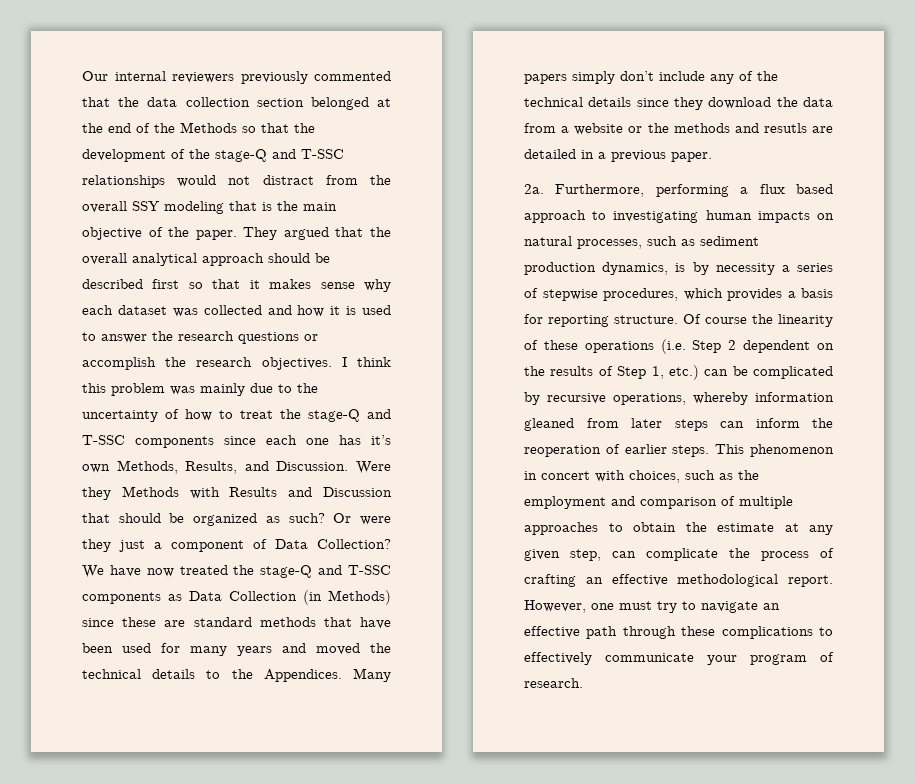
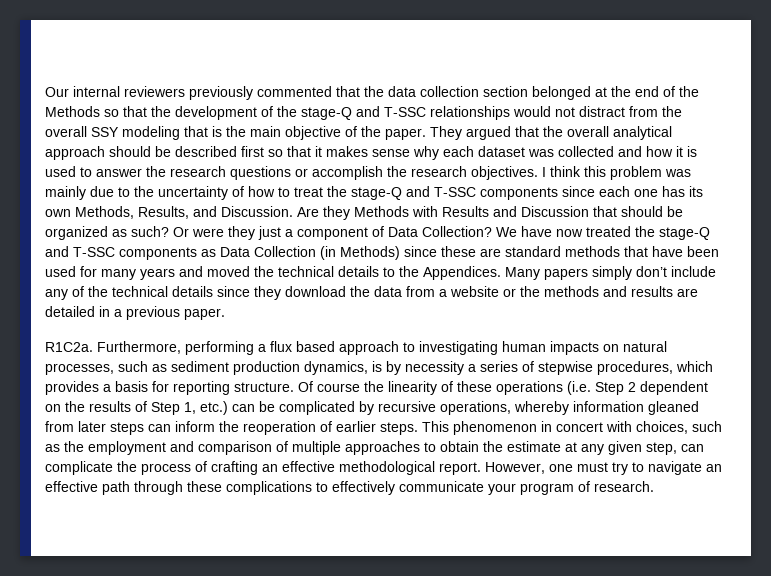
- I think this problem was mainly due to the uncertainty of how to treat the stage-Q and T-SSC components since each one has it’s own Methods, Results, and Discussion.
+ I think this problem was mainly due to the uncertainty of how to treat the stage-Q and T-SSC components since each one has its own Methods, Results, and Discussion.
- Were they Methods with Results and Discussion that should be organized as such?
+ Are they Methods with Results and Discussion that should be organized as such?
- Many papers simply don’t include any of the technical details since they download the data from a website or the methods and resutls are detailed in a previous paper.
+ Many papers simply don’t include any of the technical details since they download the data from a website or the methods and results are detailed in a previous paper.
- 2a.
+ R1C2a.

